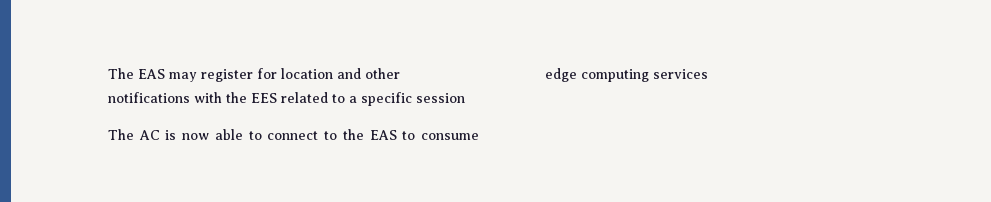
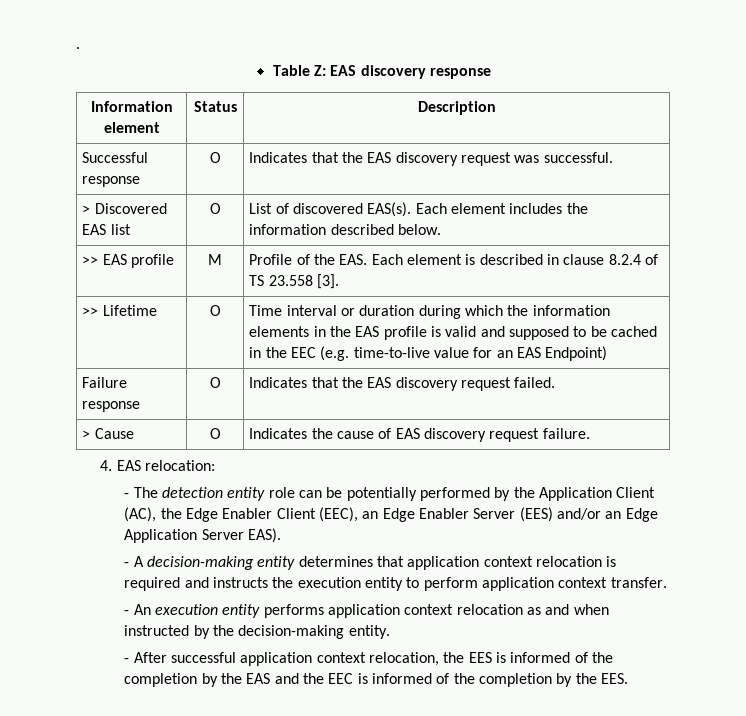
- The EAS may register for location and other notifications with the EES related to a specific session
- The AC is now able to connect to the EAS to consume edge computing services
+ .
+ Table Z: EAS discovery response
+ Information element | Status | Description
+ Successful response | O | Indicates that the EAS discovery request was successful.
+ > Discovered EAS list | O | List of discovered EAS(s). Each element includes the information described below.
+ >> EAS profile | M | Profile of the EAS. Each element is described in clause 8.2.4 of TS 23.558 [3].
+ >> Lifetime | O | Time interval or duration during which the information elements in the EAS profile is valid and supposed to be cached in the EEC (e.g. time-to-live value for an EAS Endpoint)
+ Failure response | O | Indicates that the EAS discovery request failed.
+ > Cause | O | Indicates the cause of EAS discovery request failure.
+ 4. EAS relocation:
+ - The detection entity role can be potentially performed by the Application Client (AC), the Edge Enabler Client (EEC), an Edge Enabler Server (EES) and/or an Edge Application Server EAS).
+ - A decision-making entity determines that application context relocation is required and instructs the execution entity to perform application context transfer.
+ - An execution entity performs application context relocation as and when instructed by the decision-making entity.
+ - After successful application context relocation, the EES is informed of the completion by the EAS and the EEC is informed of the completion by the EES.

